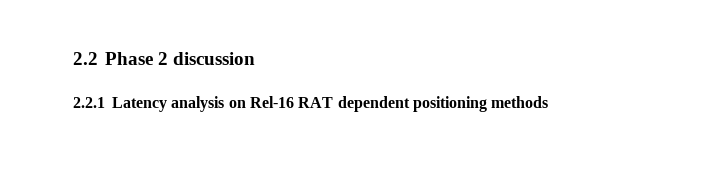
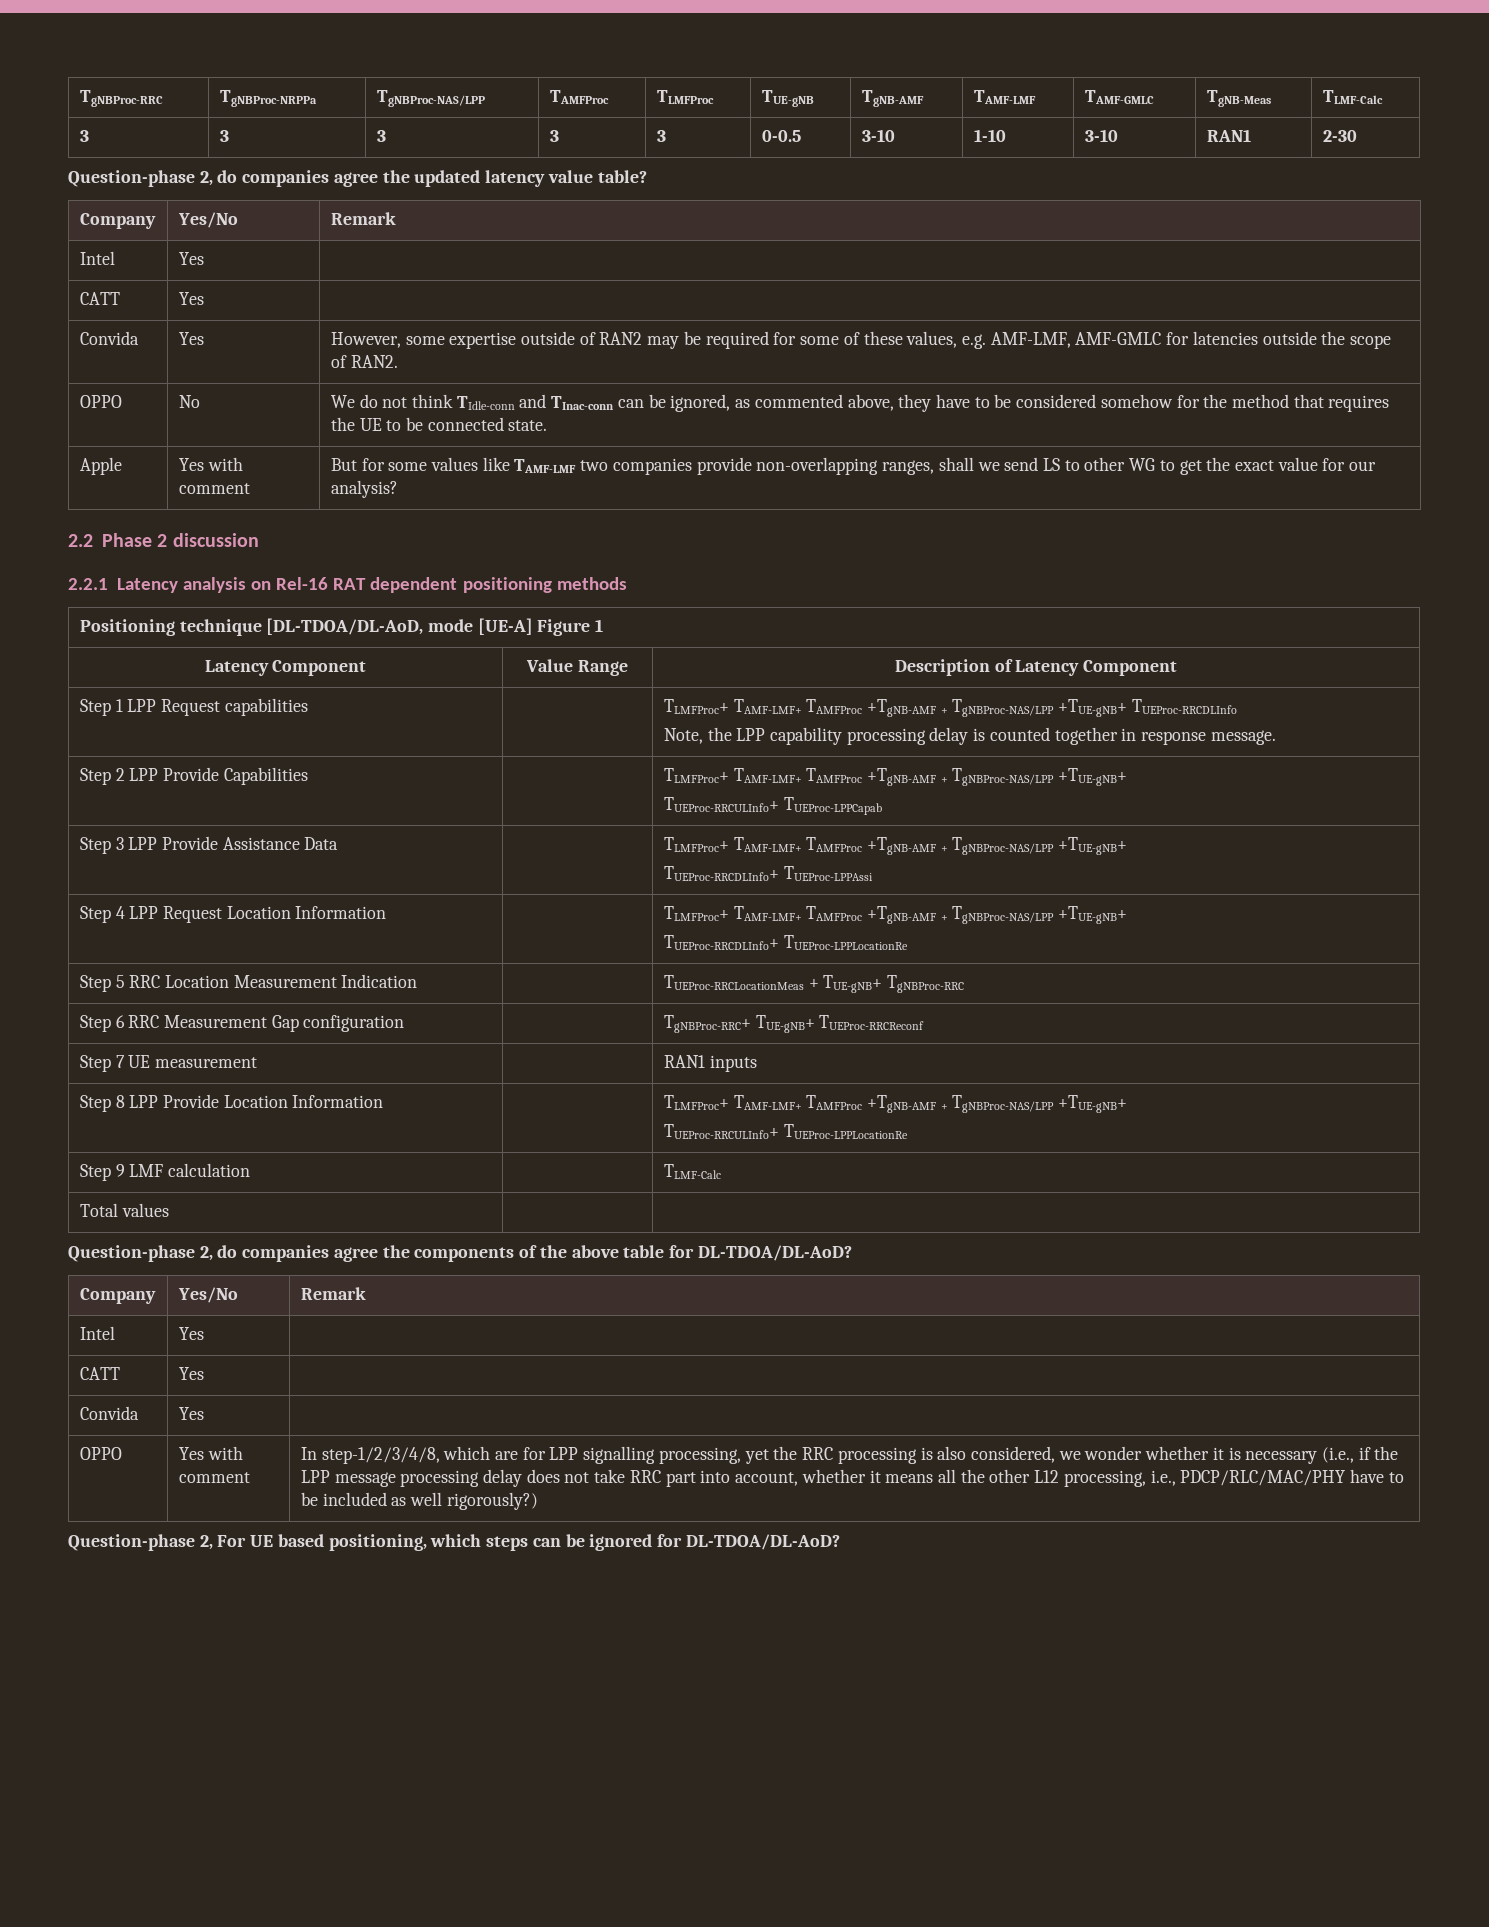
+ TgNBProc-RRC | TgNBProc-NRPPa | TgNBProc-NAS/LPP | TAMFProc | TLMFProc | TUE-gNB | TgNB-AMF | TAMF-LMF | TAMF-GMLC | TgNB-Meas | TLMF-Calc
+ 3 | 3 | 3 | 3 | 3 | 0-0.5 | 3-10 | 1-10 | 3-10 | RAN1 | 2-30
+ Question-phase 2, do companies agree the updated latency value table?
+ Company | Yes/No | Remark
+ Intel | Yes |
+ CATT | Yes |
+ Convida | Yes | However, some expertise outside of RAN2 may be required for some of these values, e.g. AMF-LMF, AMF-GMLC for latencies outside the scope of RAN2.
+ OPPO | No | We do not think TIdle-conn and TInac-conn can be ignored, as commented above, they have to be considered somehow for the method that requires the UE to be connected state.
+ Apple | Yes with comment | But for some values like TAMF-LMF two companies provide non-overlapping ranges, shall we send LS to other WG to get the exact value for our analysis?
+ Positioning technique [DL-TDOA/DL-AoD, mode [UE-A] Figure 1
+ Latency Component | Value Range | Description of Latency Component
+ Step 1 LPP Request capabilities | | TLMFProc+ TAMF-LMF+ TAMFProc +TgNB-AMF + TgNBProc-NAS/LPP +TUE-gNB+ TUEProc-RRCDLInfo
+ Note, the LPP capability processing delay is counted together in response message.
+ Step 2 LPP Provide Capabilities | | TLMFProc+ TAMF-LMF+ TAMFProc +TgNB-AMF + TgNBProc-NAS/LPP +TUE-gNB+
+ TUEProc-RRCULInfo+ TUEProc-LPPCapab
+ Step 3 LPP Provide Assistance Data | | TLMFProc+ TAMF-LMF+ TAMFProc +TgNB-AMF + TgNBProc-NAS/LPP +TUE-gNB+
+ TUEProc-RRCDLInfo+ TUEProc-LPPAssi
+ Step 4 LPP Request Location Information | | TLMFProc+ TAMF-LMF+ TAMFProc +TgNB-AMF + TgNBProc-NAS/LPP +TUE-gNB+
+ TUEProc-RRCDLInfo+ TUEProc-LPPLocationRe
+ Step 5 RRC Location Measurement Indication | | TUEProc-RRCLocationMeas + TUE-gNB+ TgNBProc-RRC
+ Step 6 RRC Measurement Gap configuration | | TgNBProc-RRC+ TUE-gNB+ TUEProc-RRCReconf
+ Step 7 UE measurement | | RAN1 inputs
+ Step 8 LPP Provide Location Information | | TLMFProc+ TAMF-LMF+ TAMFProc +TgNB-AMF + TgNBProc-NAS/LPP +TUE-gNB+
+ TUEProc-RRCULInfo+ TUEProc-LPPLocationRe
+ Step 9 LMF calculation | | TLMF-Calc
+ Total values | |
+ Question-phase 2, do companies agree the components of the above table for DL-TDOA/DL-AoD?
+ Company | Yes/No | Remark
+ Intel | Yes |
+ CATT | Yes |
+ Convida | Yes |
+ OPPO | Yes with comment | In step-1/2/3/4/8, which are for LPP signalling processing, yet the RRC processing is also considered, we wonder whether it is necessary (i.e., if the LPP message processing delay does not take RRC part into account, whether it means all the other L12 processing, i.e., PDCP/RLC/MAC/PHY have to be included as well rigorously?)
+ Question-phase 2, For UE based positioning, which steps can be ignored for DL-TDOA/DL-AoD?

